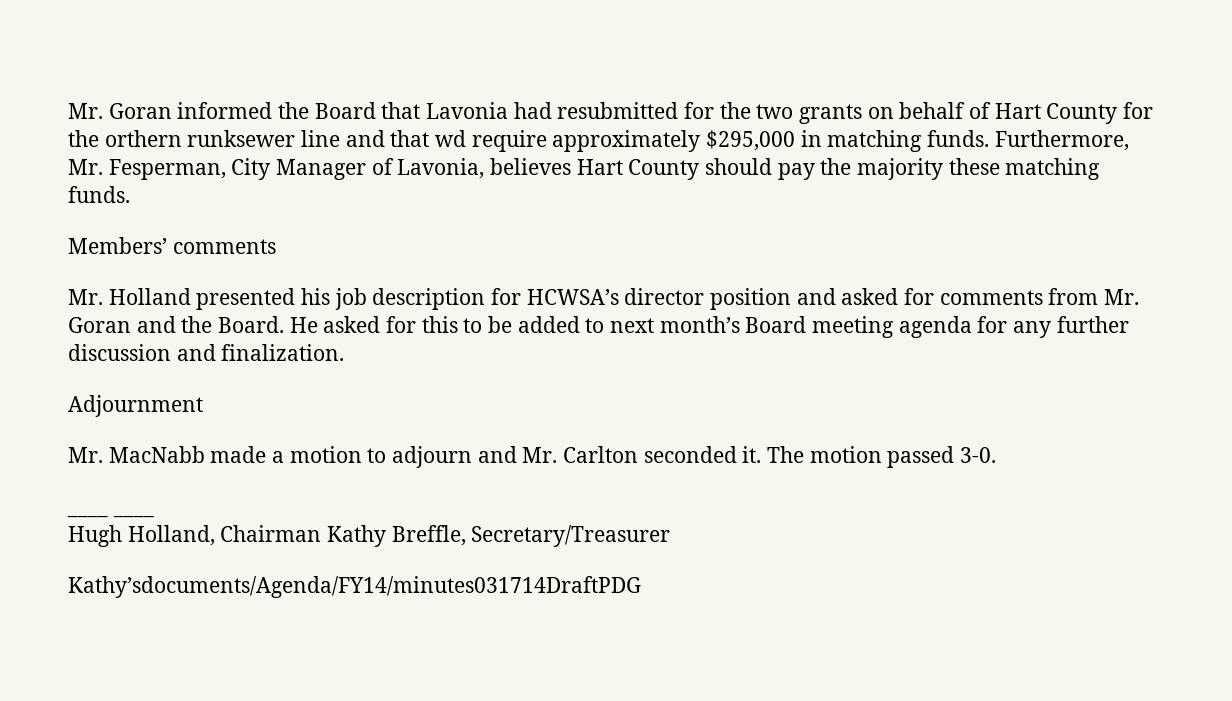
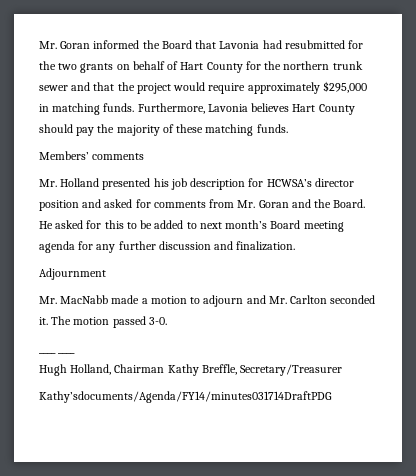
- Mr. Goran informed the Board that Lavonia had resubmitted for the two grants on behalf of Hart County for the orthern runksewer line and that wd require approximately $295,000 in matching funds.
+ Mr. Goran informed the Board that Lavonia had resubmitted for the two grants on behalf of Hart County for the northern trunk sewer and that the project would require approximately $295,000 in matching funds.
- Furthermore, Mr. Fesperman, City Manager of Lavonia, believes Hart County should pay the majority these matching funds.
+ Furthermore, Lavonia believes Hart County should pay the majority of these matching funds.

